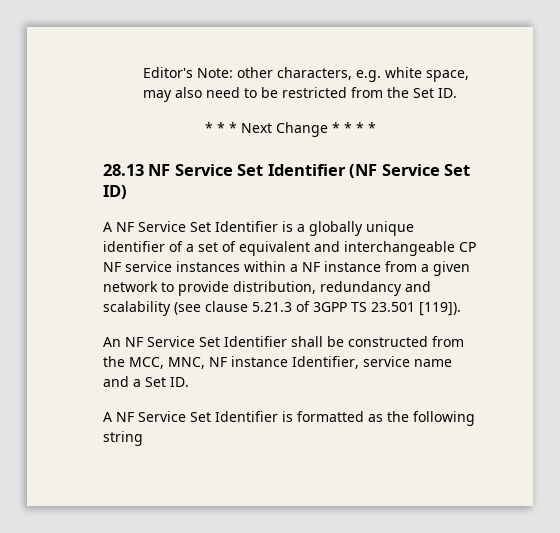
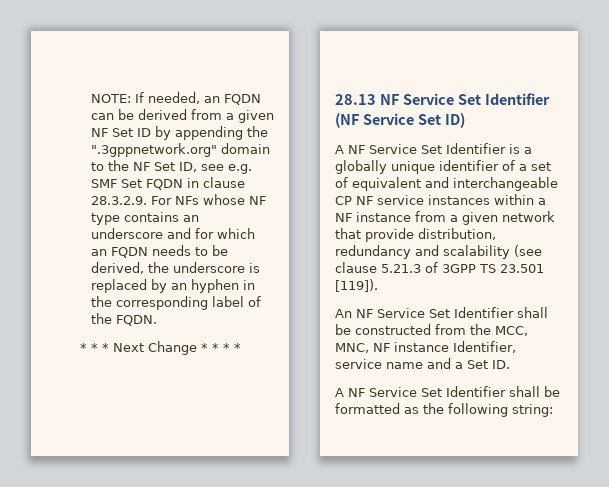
- Editor's Note: other characters, e.g. white space, may also need to be restricted from the Set ID.
+ NOTE: If needed, an FQDN can be derived from a given NF Set ID by appending the ".3gppnetwork.org" domain to the NF Set ID, see e.g. SMF Set FQDN in clause 28.3.2.9. For NFs whose NF type contains an underscore and for which an FQDN needs to be derived, the underscore is replaced by an hyphen in the corresponding label of the FQDN.
- A NF Service Set Identifier is a globally unique identifier of a set of equivalent and interchangeable CP NF service instances within a NF instance from a given network to provide distribution, redundancy and scalability (see clause 5.21.3 of 3GPP TS 23.501 [119]).
+ A NF Service Set Identifier is a globally unique identifier of a set of equivalent and interchangeable CP NF service instances within a NF instance from a given network that provide distribution, redundancy and scalability (see clause 5.21.3 of 3GPP TS 23.501 [119]).
- A NF Service Set Identifier is formatted as the following string
+ A NF Service Set Identifier shall be formatted as the following string:

